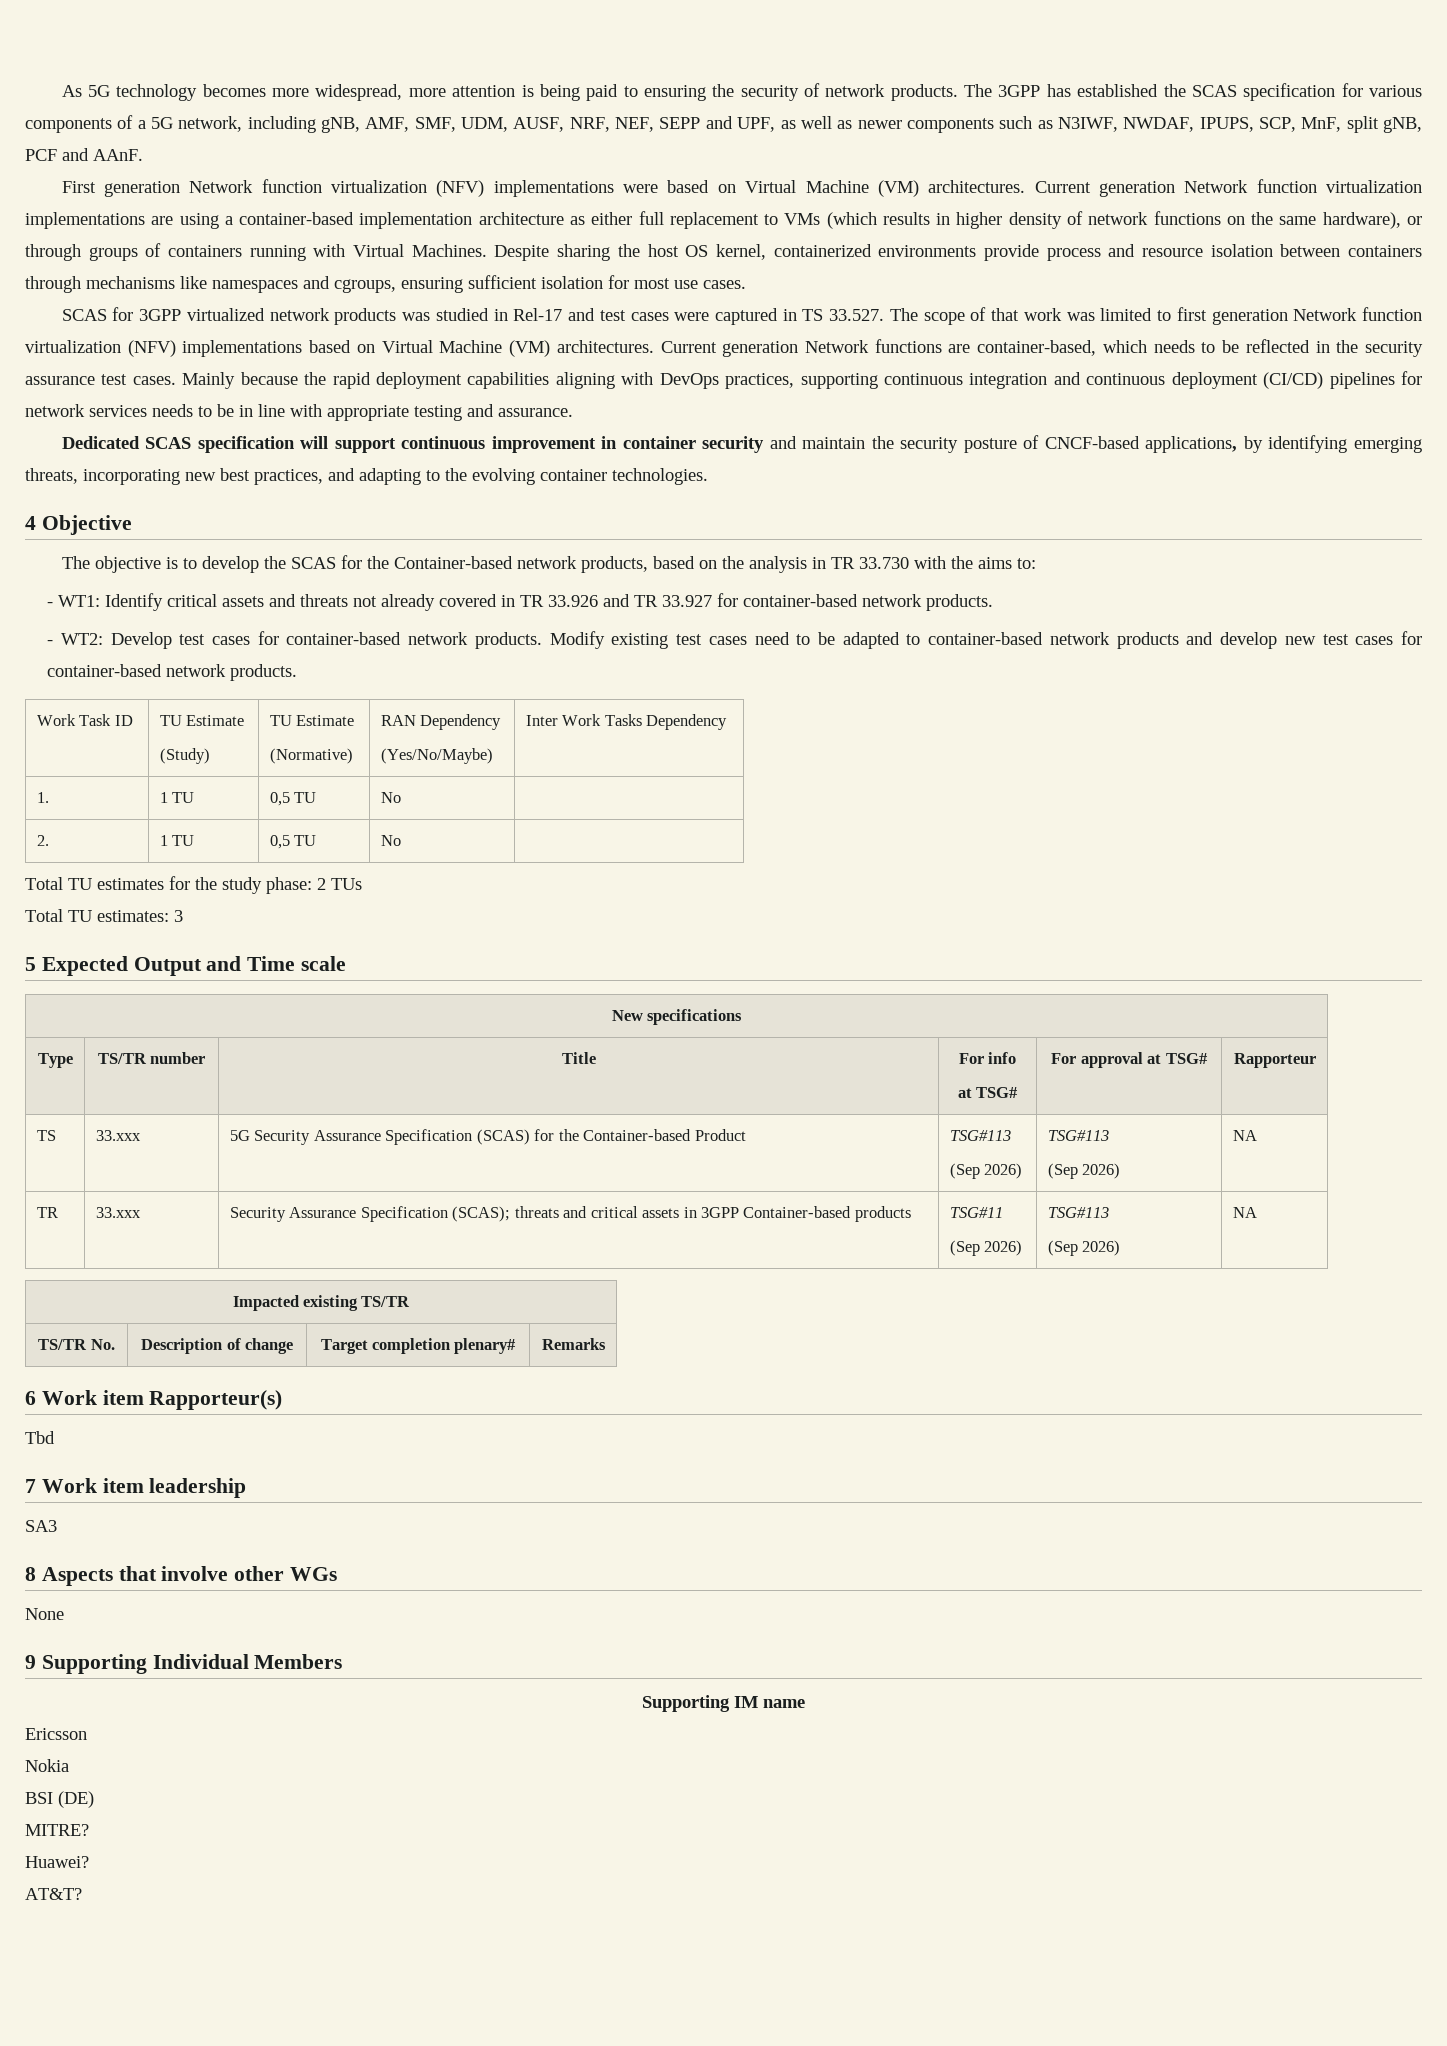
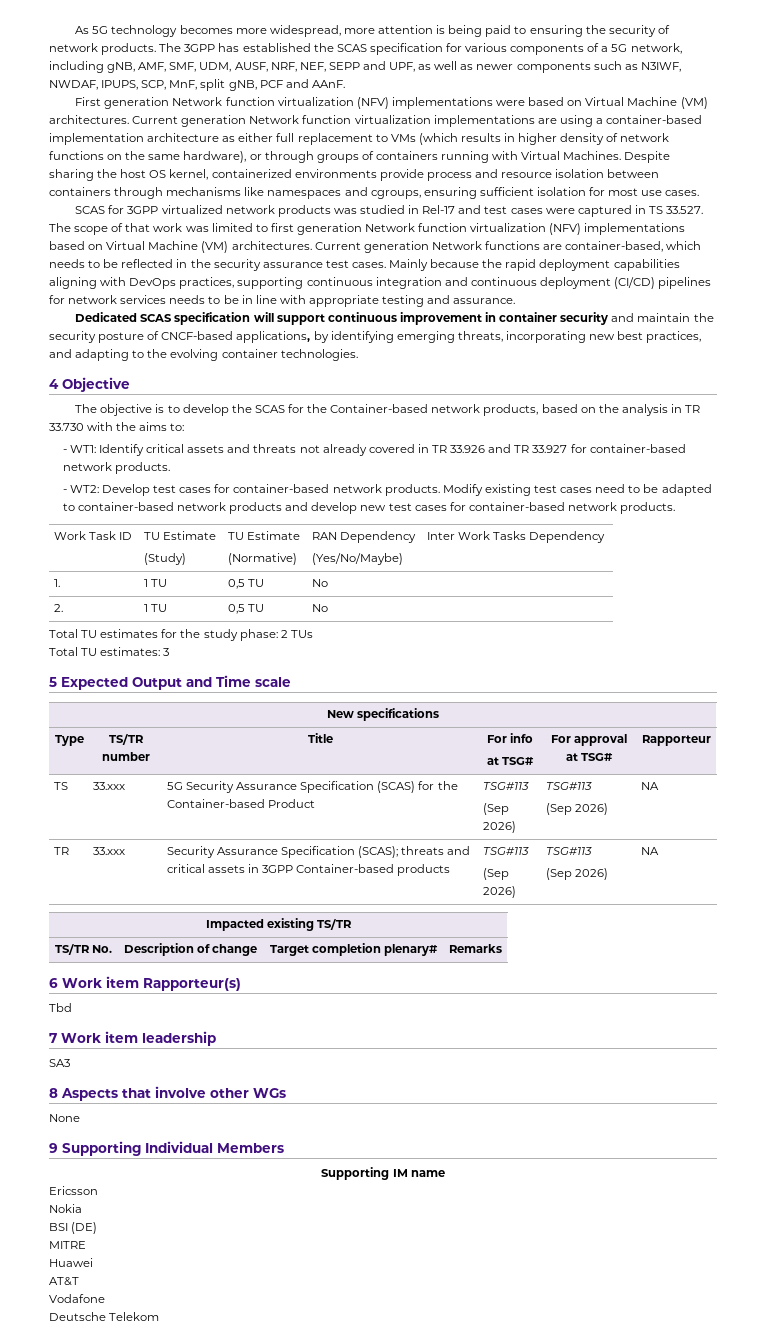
- TR | 33.xxx | Security Assurance Specification (SCAS); threats and critical assets in 3GPP Container-based products | TSG#11
+ TR | 33.xxx | Security Assurance Specification (SCAS); threats and critical assets in 3GPP Container-based products | TSG#113
- MITRE?
- Huawei?
- AT&T?
+ MITRE
+ Huawei
+ AT&T
+ Vodafone
+ Deutsche Telekom

